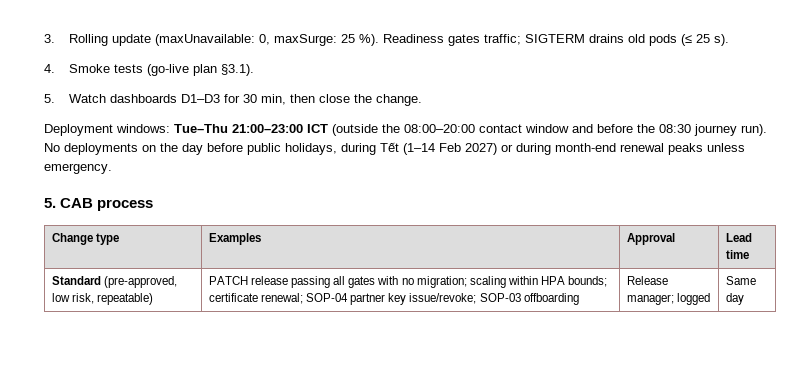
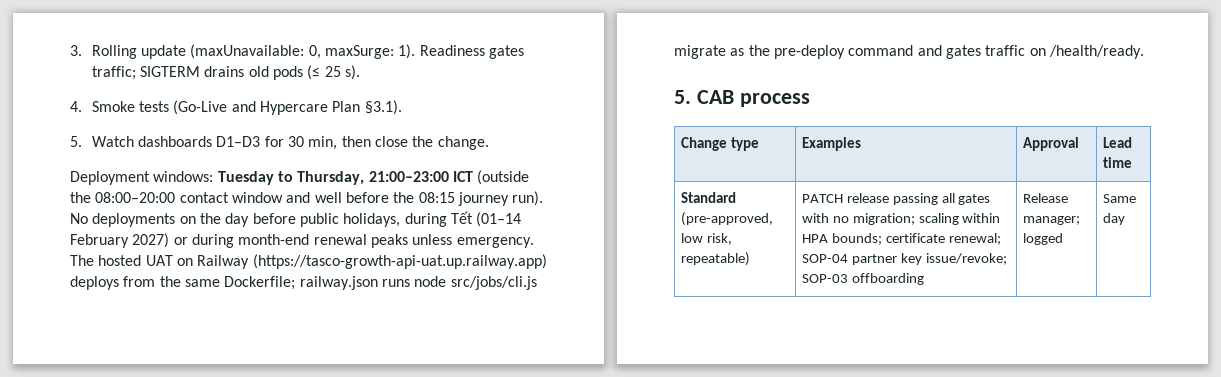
- 3. Rolling update (maxUnavailable: 0, maxSurge: 25 %).
+ 3. Rolling update (maxUnavailable: 0, maxSurge: 1).
- 4. Smoke tests (go-live plan §3.1).
+ 4. Smoke tests (Go-Live and Hypercare Plan §3.1).
- Deployment windows: Tue–Thu 21:00–23:00 ICT (outside the 08:00–20:00 contact window and before the 08:30 journey run).
+ Deployment windows: Tuesday to Thursday, 21:00–23:00 ICT (outside the 08:00–20:00 contact window and well before the 08:15 journey run).
- No deployments on the day before public holidays, during Tết (1–14 Feb 2027) or during month-end renewal peaks unless emergency.
+ No deployments on the day before public holidays, during Tết (01–14 February 2027) or during month-end renewal peaks unless emergency. The hosted UAT on Railway (https://tasco-growth-api-uat.up.railway.app) deploys from the same Dockerfile; railway.json runs node src/jobs/cli.js migrate as the pre-deploy command and gates traffic on /health/ready.

